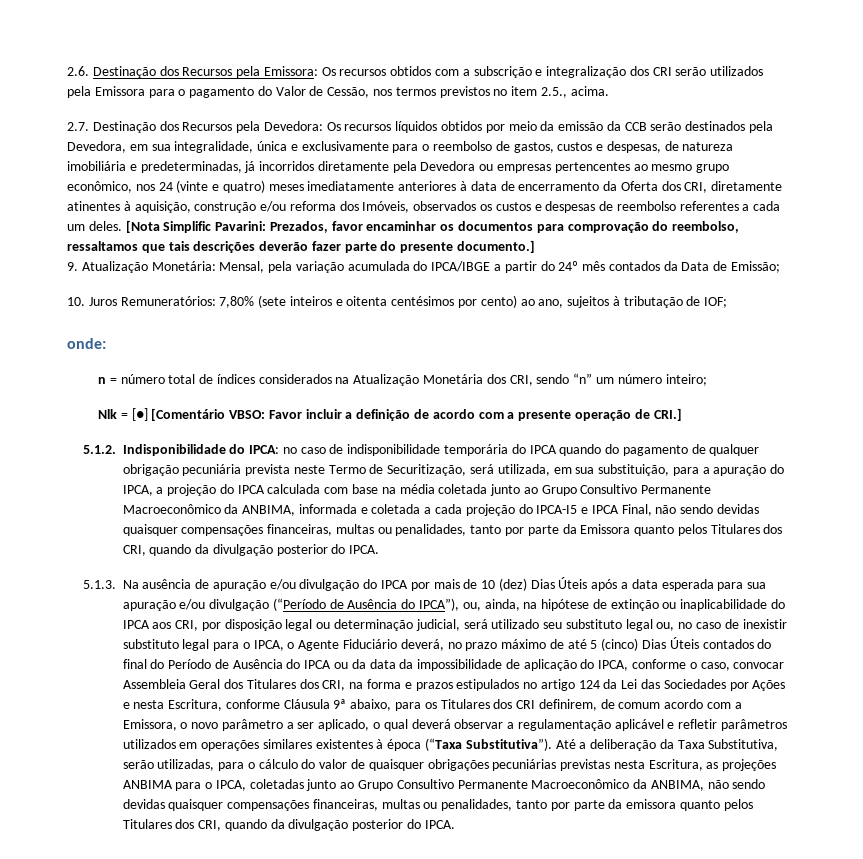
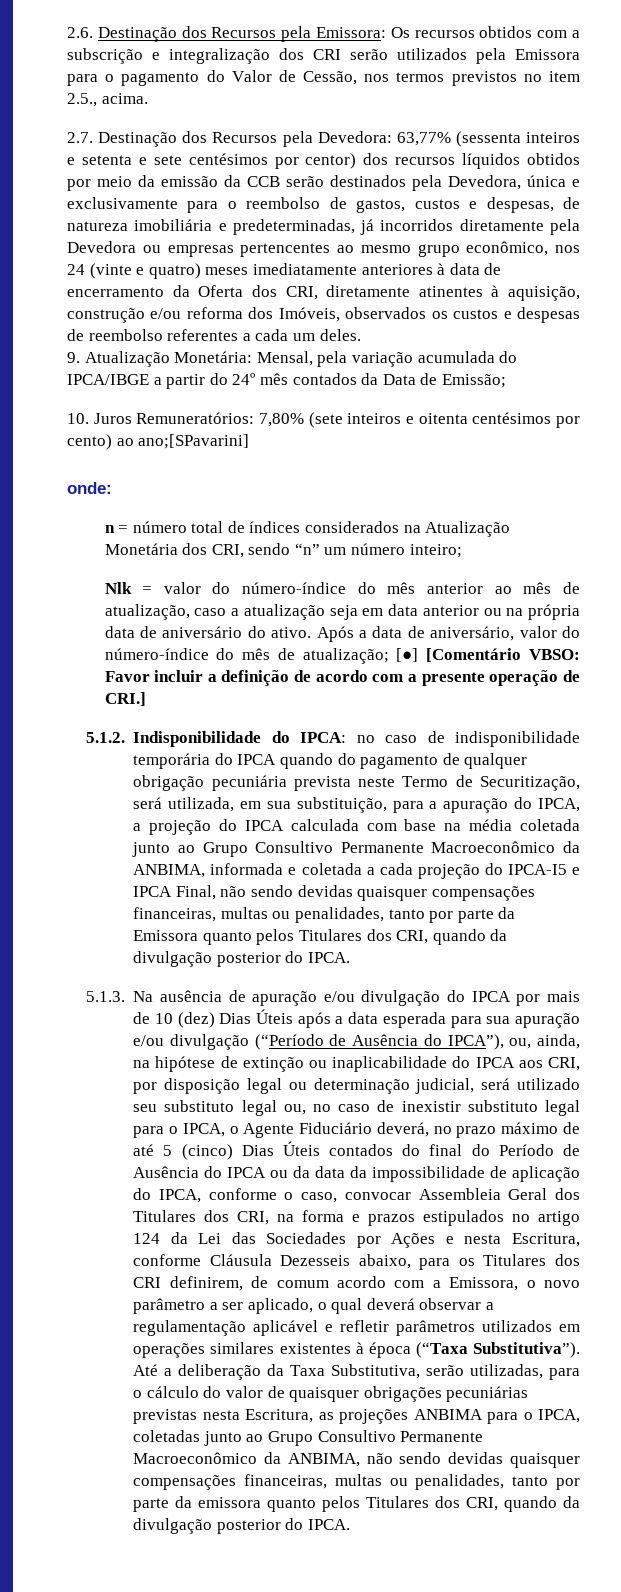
- Os recursos líquidos obtidos por meio da emissão da CCB serão destinados pela Devedora, em sua integralidade, única e exclusivamente para o reembolso de gastos, custos e despesas, de natureza imobiliária e predeterminadas, já incorridos diretamente pela Devedora ou empresas pertencentes ao mesmo grupo econômico, nos 24 (vinte e quatro) meses imediatamente anteriores à data de encerramento da Oferta dos CRI, diretamente atinentes à aquisição, construção e/ou reforma dos Imóveis, observados os custos e despesas de reembolso referentes a cada um deles. [Nota Simplific Pavarini: Prezados, favor encaminhar os documentos para comprovação do reembolso, ressaltamos que tais descrições deverão fazer parte do presente documento.]
+ 63,77% (sessenta inteiros e setenta e sete centésimos por centor) dos recursos líquidos obtidos por meio da emissão da CCB serão destinados pela Devedora, única e exclusivamente para o reembolso de gastos, custos e despesas, de natureza imobiliária e predeterminadas, já incorridos diretamente pela Devedora ou empresas pertencentes ao mesmo grupo econômico, nos 24 (vinte e quatro) meses imediatamente anteriores à data de encerramento da Oferta dos CRI, diretamente atinentes à aquisição, construção e/ou reforma dos Imóveis, observados os custos e despesas de reembolso referentes a cada um deles.
- 10. Juros Remuneratórios: 7,80% (sete inteiros e oitenta centésimos por cento) ao ano, sujeitos à tributação de IOF;
+ 10. Juros Remuneratórios: 7,80% (sete inteiros e oitenta centésimos por cento) ao ano;[SPavarini]
- Nlk = [●] [Comentário VBSO: Favor incluir a definição de acordo com a presente operação de CRI.]
+ Nlk = valor do número-índice do mês anterior ao mês de atualização, caso a atualização seja em data anterior ou na própria data de aniversário do ativo. Após a data de aniversário, valor do número-índice do mês de atualização; [●] [Comentário VBSO: Favor incluir a definição de acordo com a presente operação de CRI.]
- 5.1.3. Na ausência de apuração e/ou divulgação do IPCA por mais de 10 (dez) Dias Úteis após a data esperada para sua apuração e/ou divulgação (“Período de Ausência do IPCA”), ou, ainda, na hipótese de extinção ou inaplicabilidade do IPCA aos CRI, por disposição legal ou determinação judicial, será utilizado seu substituto legal ou, no caso de inexistir substituto legal para o IPCA, o Agente Fiduciário deverá, no prazo máximo de até 5 (cinco) Dias Úteis contados do final do Período de Ausência do IPCA ou da data da impossibilidade de aplicação do IPCA, conforme o caso, convocar Assembleia Geral dos Titulares dos CRI, na forma e prazos estipulados no artigo 124 da Lei das Sociedades por Ações e nesta Escritura, conforme Cláusula 9ª abaixo, para os Titulares dos CRI definirem, de comum acordo com a Emissora, o novo parâmetro a ser aplicado, o qual deverá observar a regulamentação aplicável e refletir parâmetros utilizados em operações similares existentes à época (“Taxa Substitutiva”).
+ 5.1.3. Na ausência de apuração e/ou divulgação do IPCA por mais de 10 (dez) Dias Úteis após a data esperada para sua apuração e/ou divulgação (“Período de Ausência do IPCA”), ou, ainda, na hipótese de extinção ou inaplicabilidade do IPCA aos CRI, por disposição legal ou determinação judicial, será utilizado seu substituto legal ou, no caso de inexistir substituto legal para o IPCA, o Agente Fiduciário deverá, no prazo máximo de até 5 (cinco) Dias Úteis contados do final do Período de Ausência do IPCA ou da data da impossibilidade de aplicação do IPCA, conforme o caso, convocar Assembleia Geral dos Titulares dos CRI, na forma e prazos estipulados no artigo 124 da Lei das Sociedades por Ações e nesta Escritura, conforme Cláusula Dezesseis abaixo, para os Titulares dos CRI definirem, de comum acordo com a Emissora, o novo parâmetro a ser aplicado, o qual deverá observar a regulamentação aplicável e refletir parâmetros utilizados em operações similares existentes à época (“Taxa Substitutiva”).

